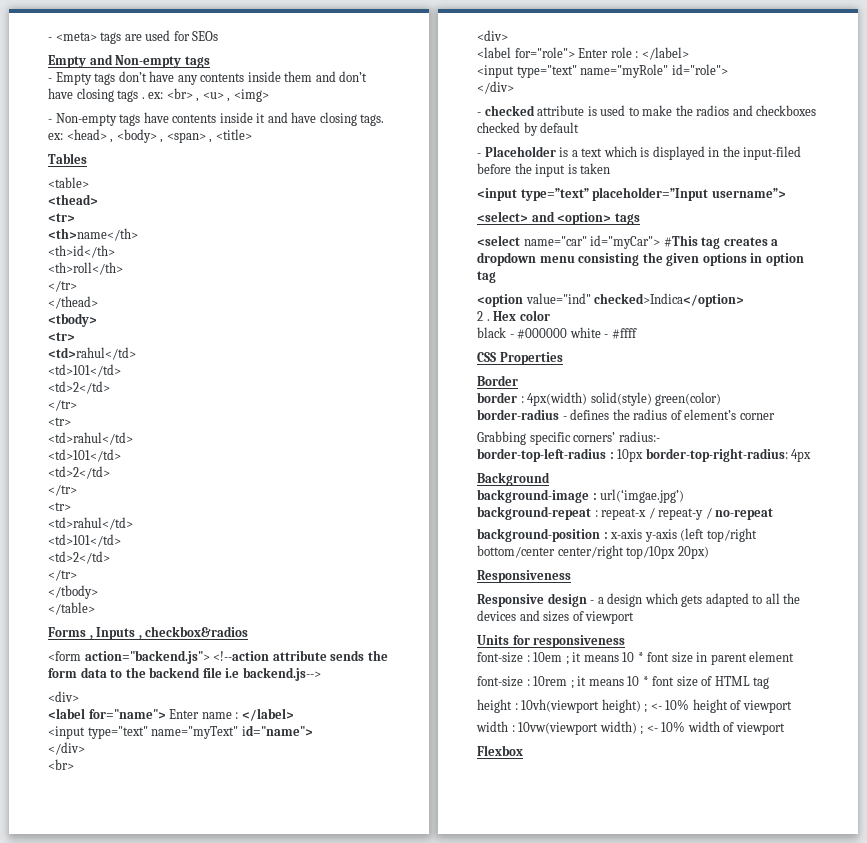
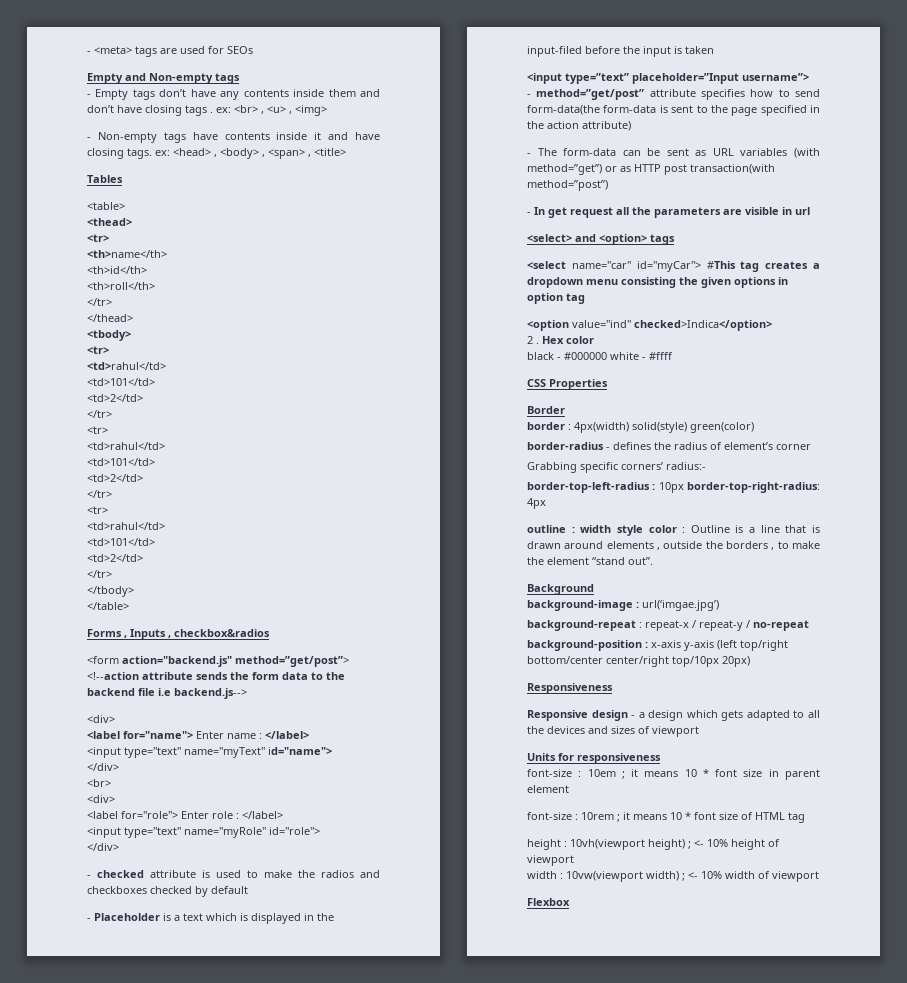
- <form action="backend.js"> <!--action attribute sends the form data to the backend file i.e backend.js-->
+ <form action="backend.js" method=”get/post”> <!--action attribute sends the form data to the backend file i.e backend.js-->
+ - method=”get/post” attribute specifies how to send form-data(the form-data is sent to the page specified in the action attribute)
+ - The form-data can be sent as URL variables (with method=”get”) or as HTTP post transaction(with method=”post”)
+ - In get request all the parameters are visible in url
+ outline : width style color : Outline is a line that is drawn around elements , outside the borders , to make the element “stand out”.

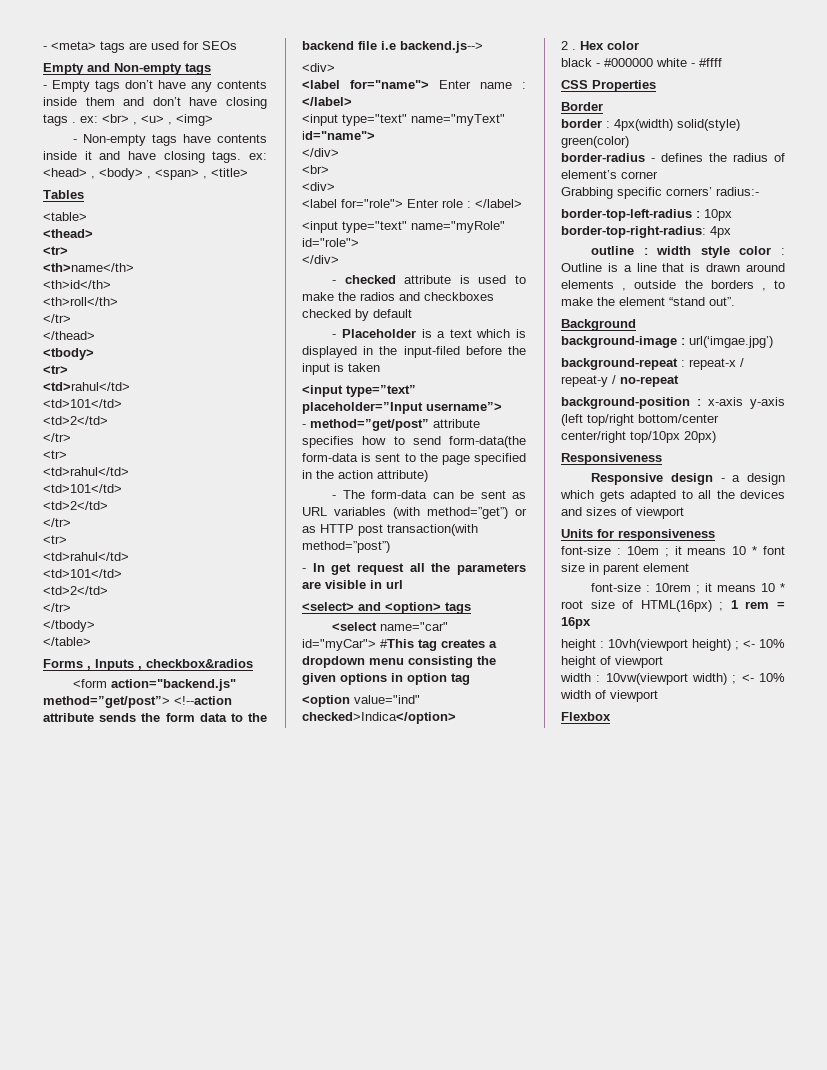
- font-size : 10rem ; it means 10 * font size of HTML tag
+ font-size : 10rem ; it means 10 * root size of HTML(16px) ; 1 rem = 16px

